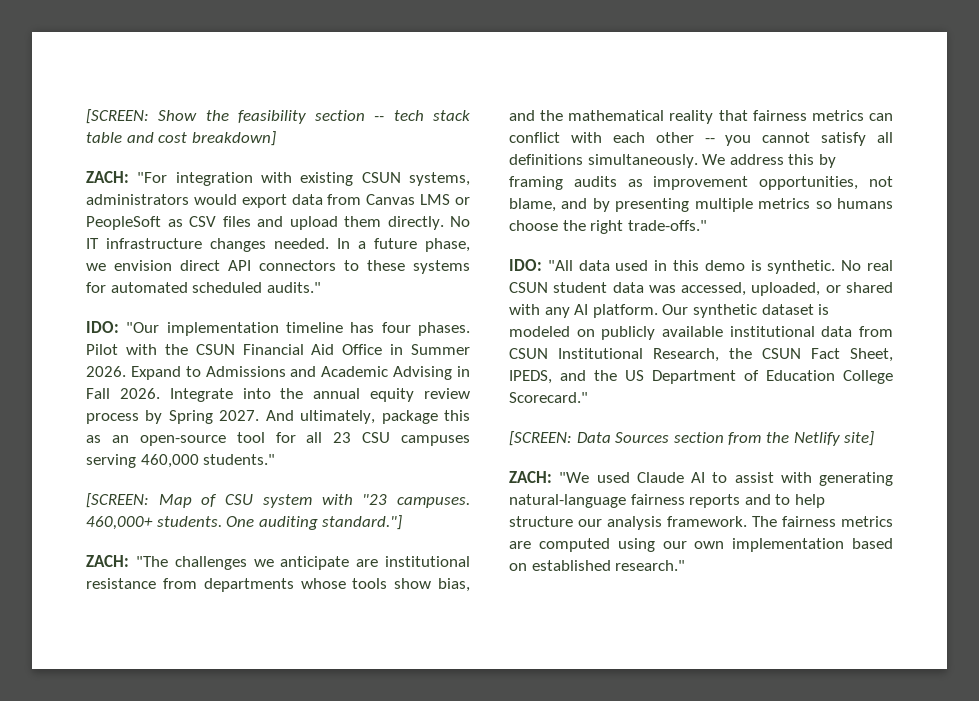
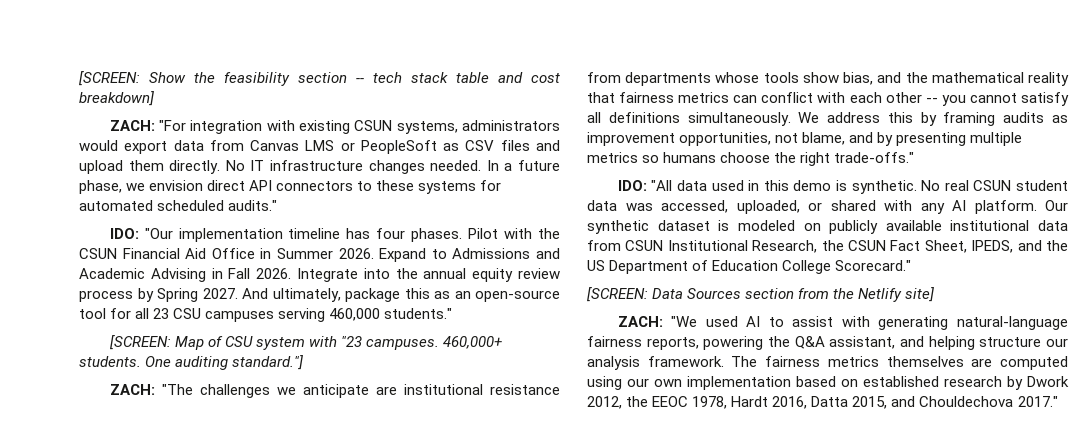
- ZACH: "We used Claude AI to assist with generating natural-language fairness reports and to help structure our analysis framework.
+ ZACH: "We used AI to assist with generating natural-language fairness reports, powering the Q&A assistant, and helping structure our analysis framework.
- The fairness metrics are computed using our own implementation based on established research."
+ The fairness metrics themselves are computed using our own implementation based on established research by Dwork 2012, the EEOC 1978, Hardt 2016, Datta 2015, and Chouldechova 2017."

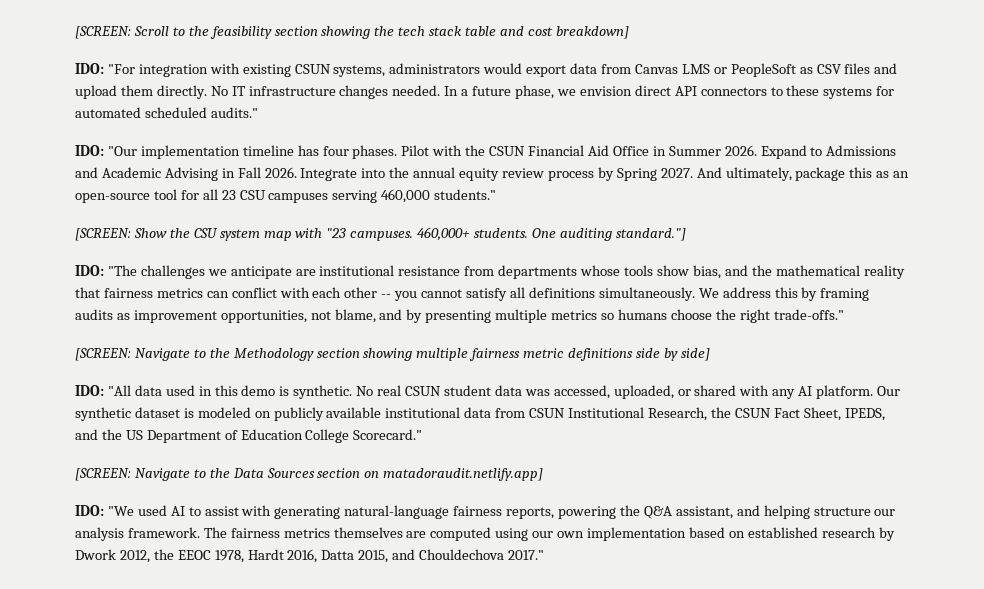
- [SCREEN: Show the feasibility section -- tech stack table and cost breakdown]
+ [SCREEN: Scroll to the feasibility section showing the tech stack table and cost breakdown]
- ZACH: "For integration with existing CSUN systems, administrators would export data from Canvas LMS or PeopleSoft as CSV files and upload them directly.
+ IDO: "For integration with existing CSUN systems, administrators would export data from Canvas LMS or PeopleSoft as CSV files and upload them directly.
- [SCREEN: Map of CSU system with "23 campuses.
+ [SCREEN: Show the CSU system map with "23 campuses.
- ZACH: "The challenges we anticipate are institutional resistance from departments whose tools show bias, and the mathematical reality that fairness metrics can conflict with each other -- you cannot satisfy all definitions simultaneously.
+ IDO: "The challenges we anticipate are institutional resistance from departments whose tools show bias, and the mathematical reality that fairness metrics can conflict with each other -- you cannot satisfy all definitions simultaneously.
+ [SCREEN: Navigate to the Methodology section showing multiple fairness metric definitions side by side]
- [SCREEN: Data Sources section from the Netlify site]
- ZACH: "We used AI to assist with generating natural-language fairness reports, powering the Q&A assistant, and helping structure our analysis framework.
+ [SCREEN: Navigate to the Data Sources section on matadoraudit.netlify.app]
+ IDO: "We used AI to assist with generating natural-language fairness reports, powering the Q&A assistant, and helping structure our analysis framework.

